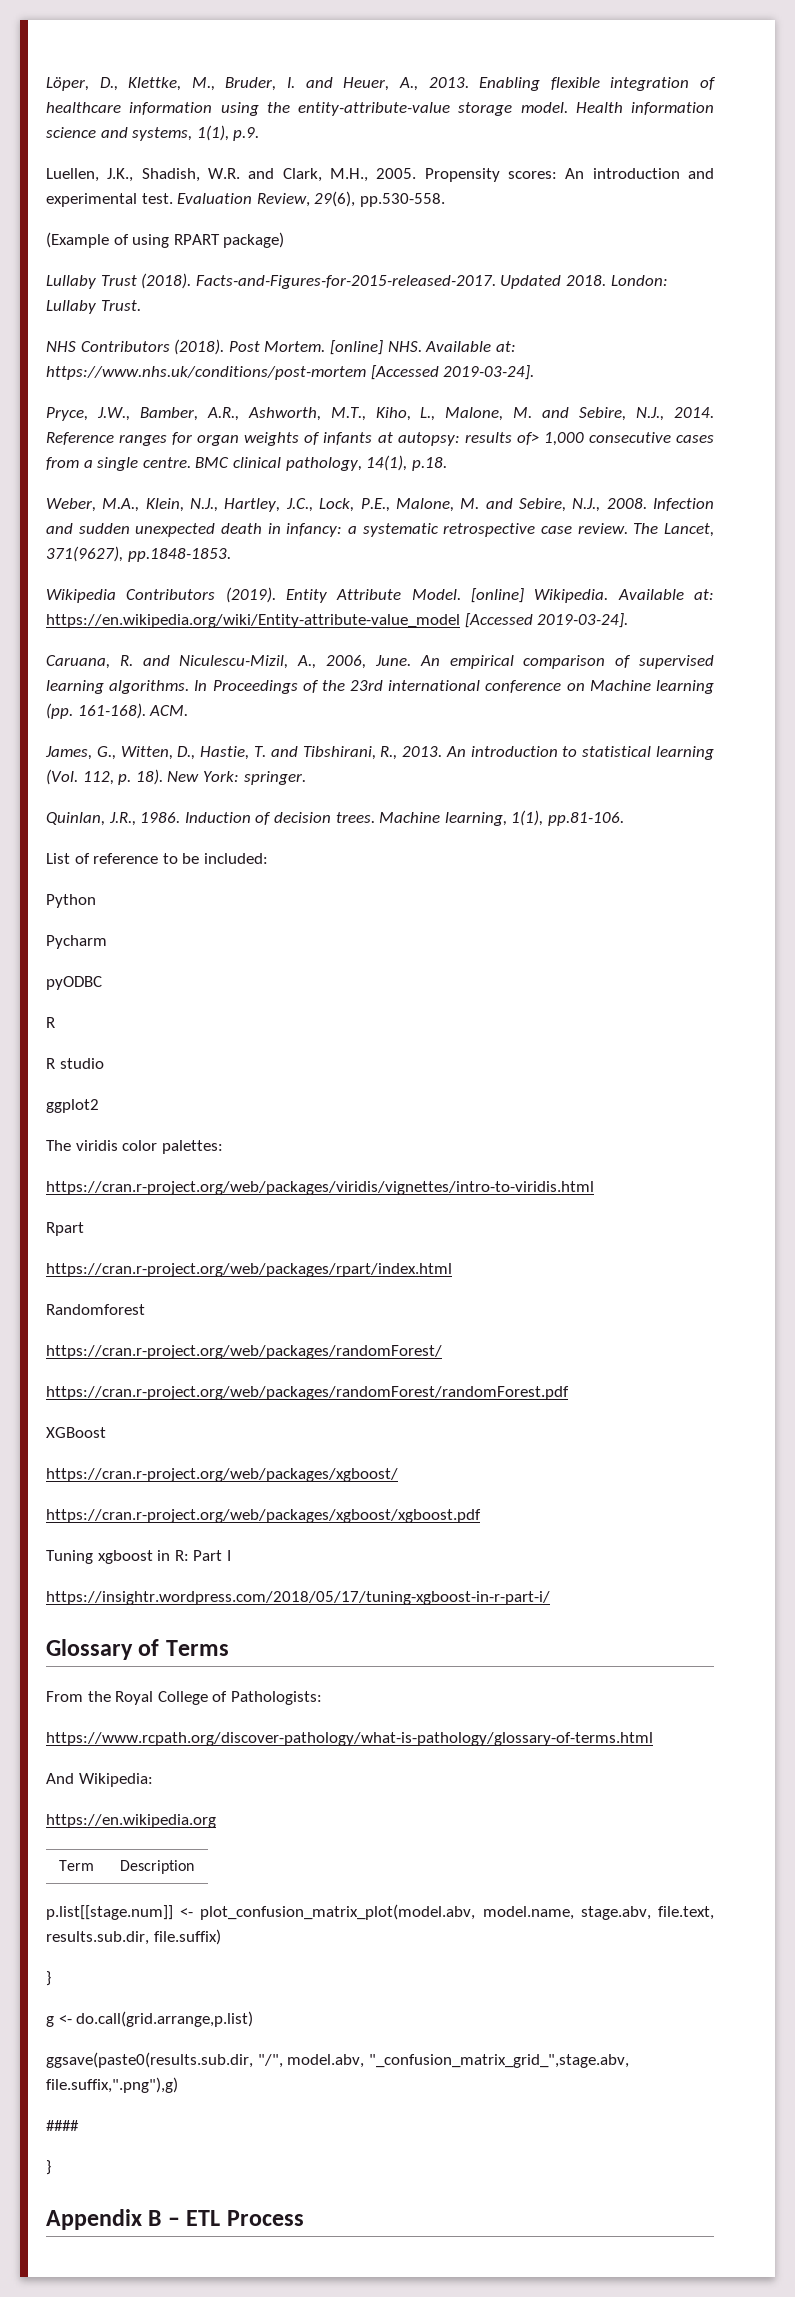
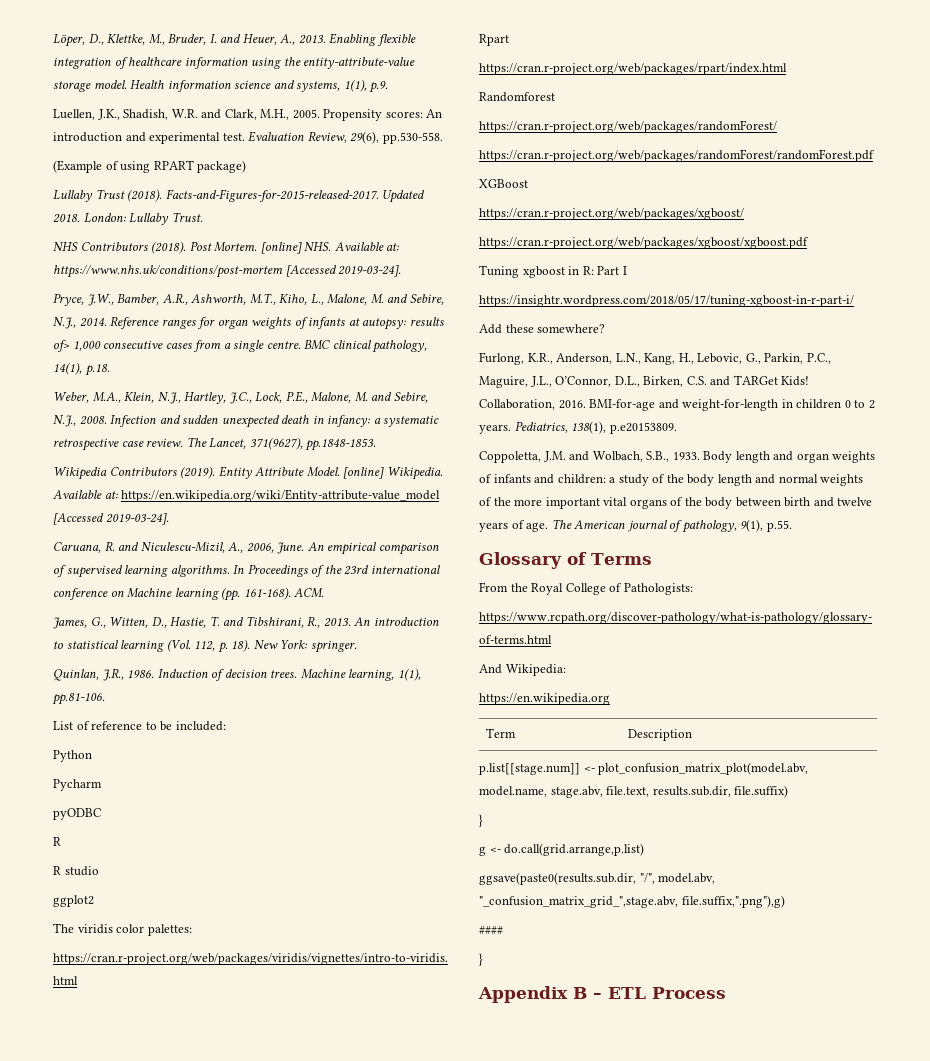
+ Add these somewhere?
+ Furlong, K.R., Anderson, L.N., Kang, H., Lebovic, G., Parkin, P.C., Maguire, J.L., O’Connor, D.L., Birken, C.S. and TARGet Kids! Collaboration, 2016. BMI-for-age and weight-for-length in children 0 to 2 years. Pediatrics, 138(1), p.e20153809.
+ Coppoletta, J.M. and Wolbach, S.B., 1933. Body length and organ weights of infants and children: a study of the body length and normal weights of the more important vital organs of the body between birth and twelve years of age. The American journal of pathology, 9(1), p.55.

